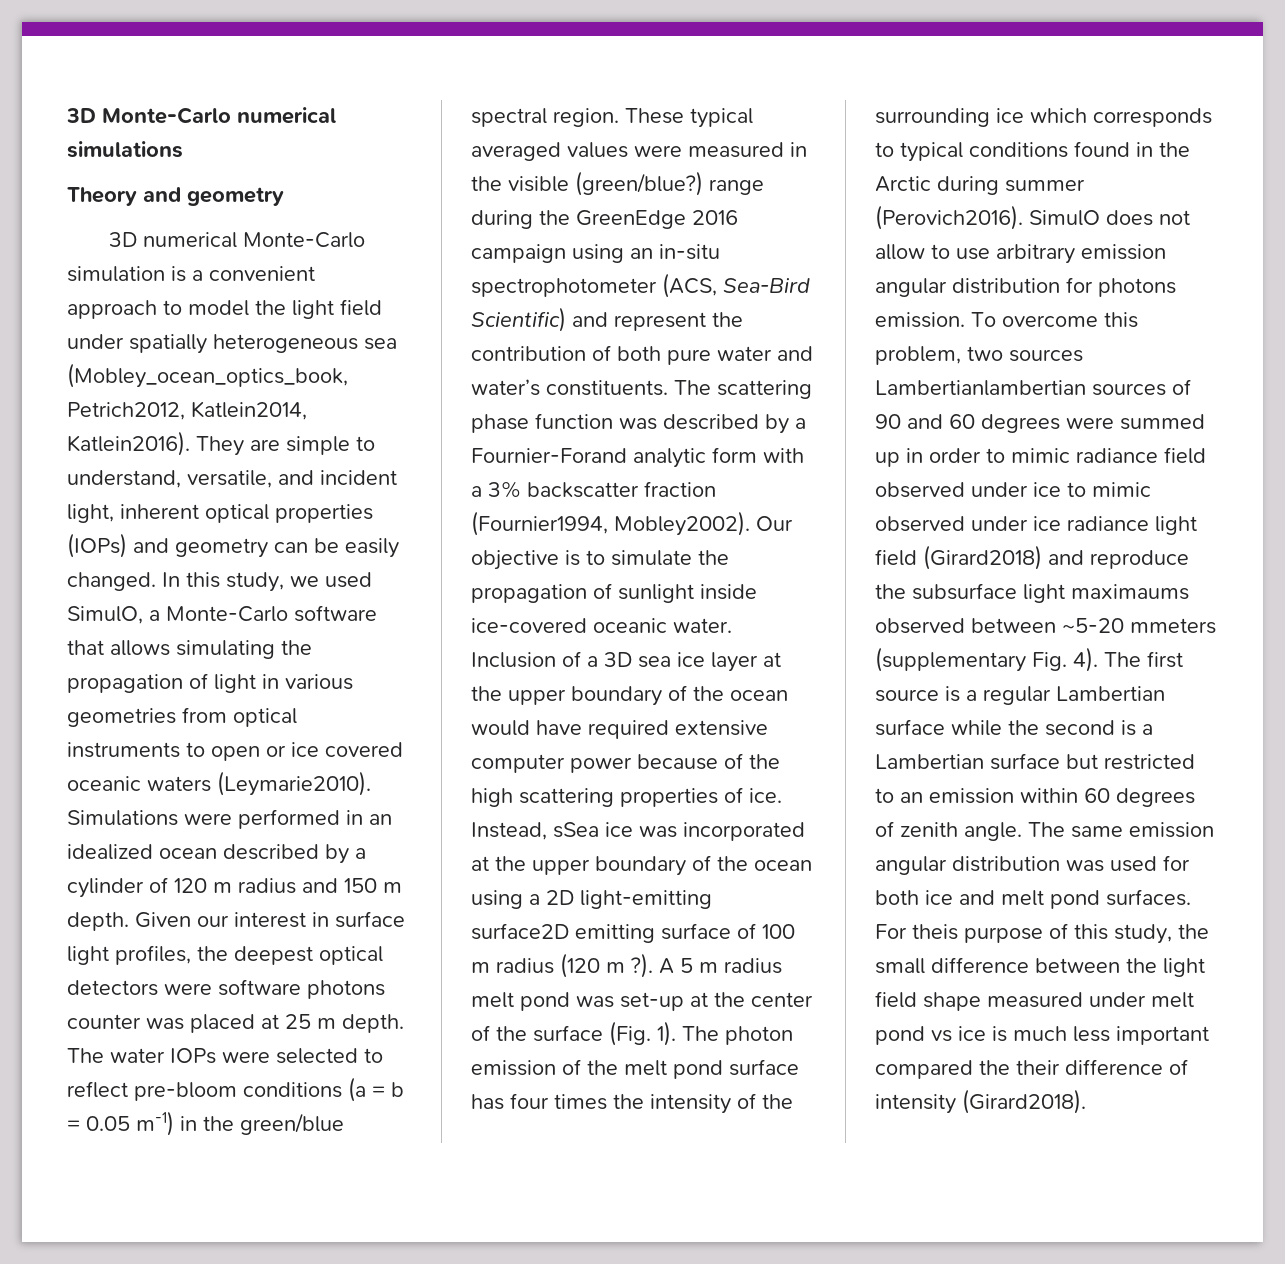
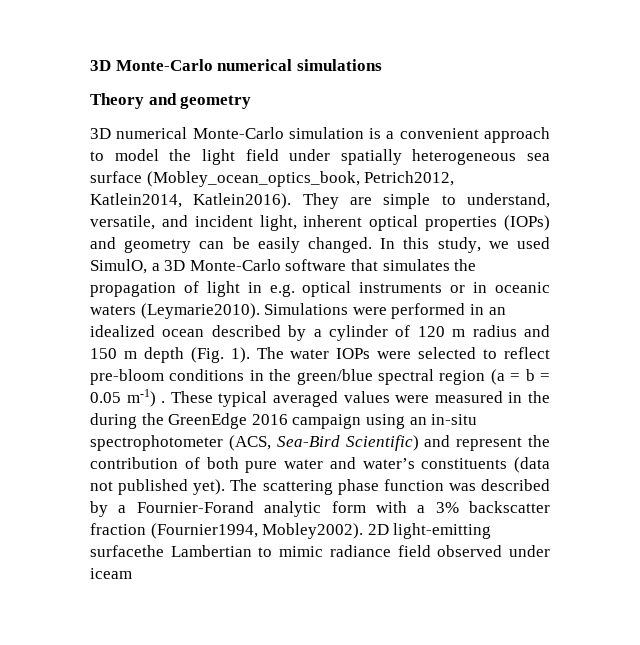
- 3D numerical Monte-Carlo simulation is a convenient approach to model the light field under spatially heterogeneous sea (Mobley_ocean_optics_book, Petrich2012, Katlein2014, Katlein2016).
+ 3D numerical Monte-Carlo simulation is a convenient approach to model the light field under spatially heterogeneous sea surface (Mobley_ocean_optics_book, Petrich2012, Katlein2014, Katlein2016).
- In this study, we used SimulO, a Monte-Carlo software that allows simulating the propagation of light in various geometries from optical instruments to open or ice covered oceanic waters (Leymarie2010).
+ In this study, we used SimulO, a 3D Monte-Carlo software that simulates the propagation of light in e.g. optical instruments or in oceanic waters (Leymarie2010).
- Simulations were performed in an idealized ocean described by a cylinder of 120 m radius and 150 m depth. Given our interest in surface light profiles, the deepest optical detectors were software photons counter was placed at 25 m depth.
+ Simulations were performed in an idealized ocean described by a cylinder of 120 m radius and 150 m depth (Fig. 1).
- The water IOPs were selected to reflect pre-bloom conditions (a = b = 0.05 m-1) in the green/blue spectral region.
+ The water IOPs were selected to reflect pre-bloom conditions in the green/blue spectral region (a = b = 0.05 m-1) .
- These typical averaged values were measured in the visible (green/blue?) range during the GreenEdge 2016 campaign using an in-situ spectrophotometer (ACS, Sea-Bird Scientific) and represent the contribution of both pure water and water’s constituents.
+ These typical averaged values were measured in the during the GreenEdge 2016 campaign using an in-situ spectrophotometer (ACS, Sea-Bird Scientific) and represent the contribution of both pure water and water’s constituents (data not published yet).
- Our objective is to simulate the propagation of sunlight inside ice-covered oceanic water. Inclusion of a 3D sea ice layer at the upper boundary of the ocean would have required extensive computer power because of the high scattering properties of ice. Instead, sSea ice was incorporated at the upper boundary of the ocean using a 2D light-emitting surface2D emitting surface of 100 m radius (120 m ?). A 5 m radius melt pond was set-up at the center of the surface (Fig. 1). The photon emission of the melt pond surface has four times the intensity of the surrounding ice which corresponds to typical conditions found in the Arctic during summer (Perovich2016). SimulO does not allow to use arbitrary emission angular distribution for photons emission. To overcome this problem, two sources Lambertianlambertian sources of 90 and 60 degrees were summed up in order to mimic radiance field observed under ice to mimic observed under ice radiance light field (Girard2018) and reproduce the subsurface light maximaums observed between ~5-20 mmeters (supplementary Fig. 4). The first source is a regular Lambertian surface while the second is a Lambertian surface but restricted to an emission within 60 degrees of zenith angle. The same emission angular distribution was used for both ice and melt pond surfaces. For theis purpose of this study, the small difference between the light field shape measured under melt pond vs ice is much less important compared the their difference of intensity (Girard2018).
+ 2D light-emitting surfacethe Lambertian to mimic radiance field observed under iceam

